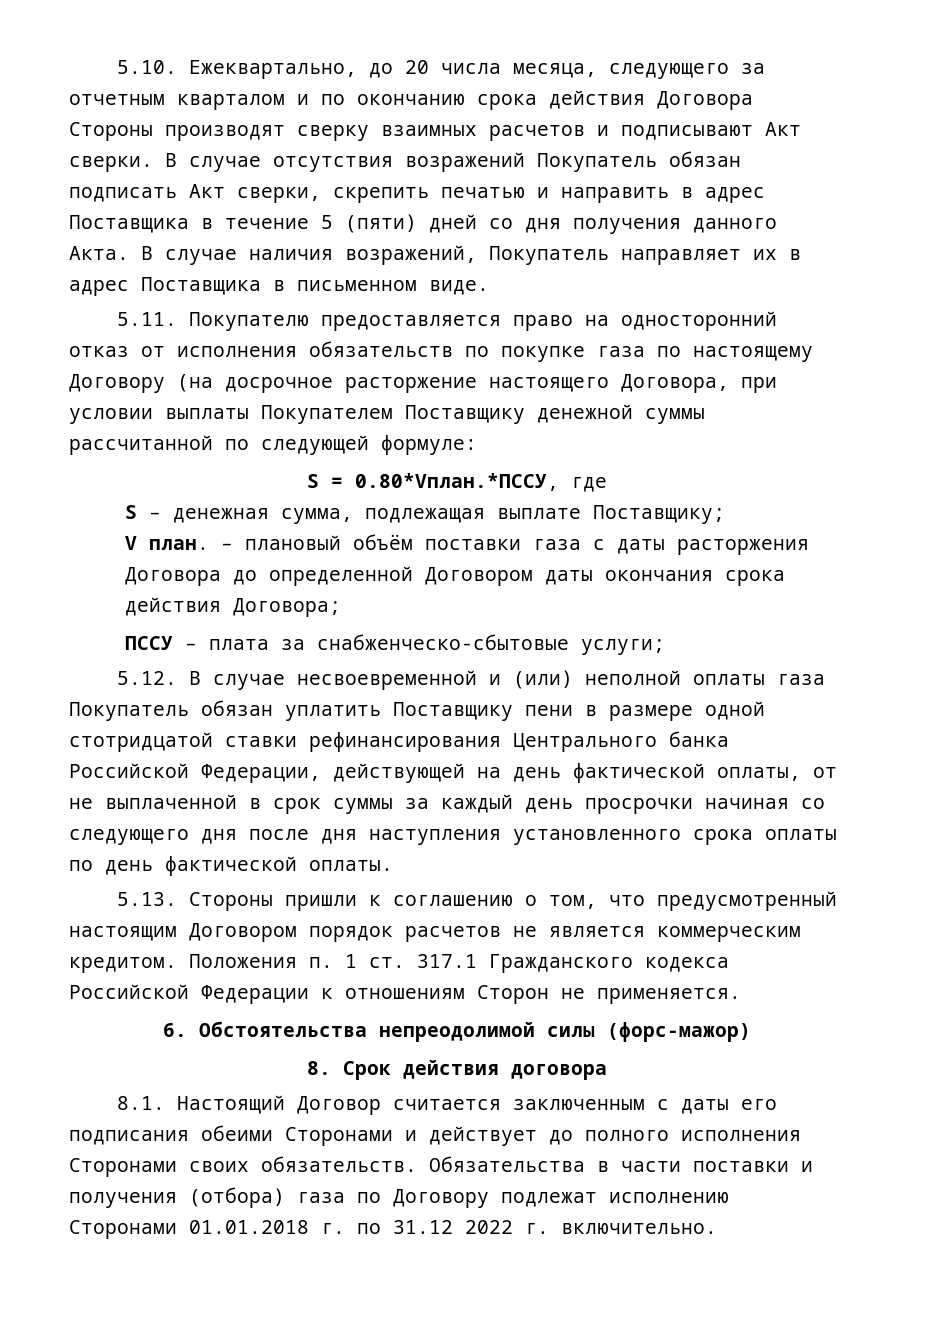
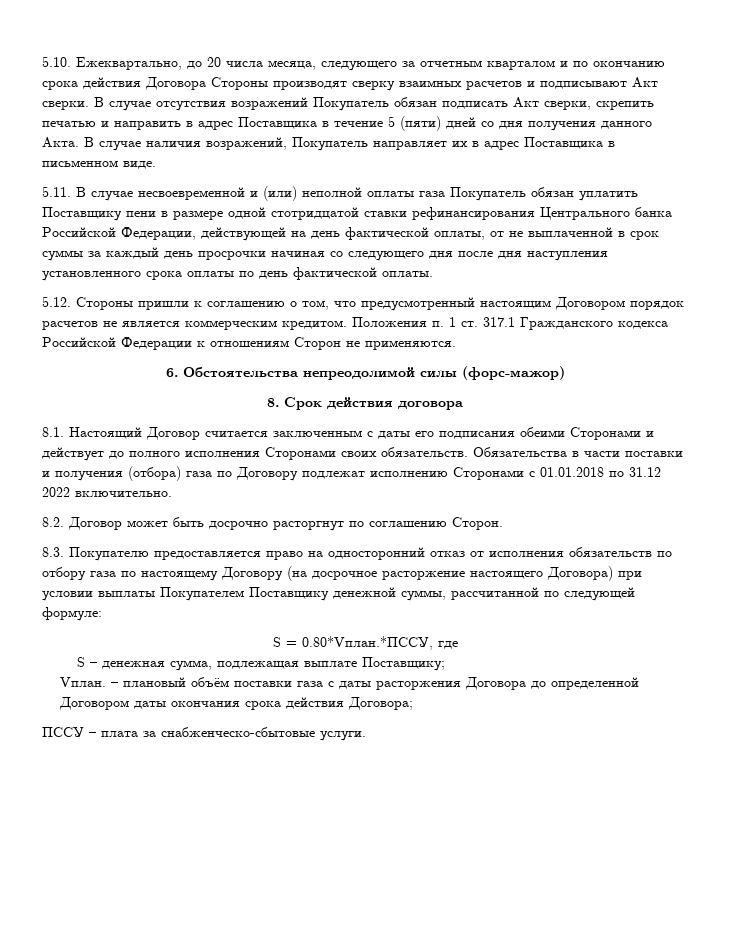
- 5.11. Покупателю предоставляется право на односторонний отказ от исполнения обязательств по покупке газа по настоящему Договору (на досрочное расторжение настоящего Договора, при условии выплаты Покупателем Поставщику денежной суммы рассчитанной по следующей формуле:
- S = 0.80*Vплан.*ПССУ, где
- S – денежная сумма, подлежащая выплате Поставщику;
- V план. – плановый объём поставки газа с даты расторжения Договора до определенной Договором даты окончания срока действия Договора;
- ПССУ – плата за снабженческо-сбытовые услуги;
- 5.12. В случае несвоевременной и (или) неполной оплаты газа Покупатель обязан уплатить Поставщику пени в размере одной стотридцатой ставки рефинансирования Центрального банка Российской Федерации, действующей на день фактической оплаты, от не выплаченной в срок суммы за каждый день просрочки начиная со следующего дня после дня наступления установленного срока оплаты по день фактической оплаты.
+ 5.11. В случае несвоевременной и (или) неполной оплаты газа Покупатель обязан уплатить Поставщику пени в размере одной стотридцатой ставки рефинансирования Центрального банка Российской Федерации, действующей на день фактической оплаты, от не выплаченной в срок суммы за каждый день просрочки начиная со следующего дня после дня наступления установленного срока оплаты по день фактической оплаты.
- 5.13. Стороны пришли к соглашению о том, что предусмотренный настоящим Договором порядок расчетов не является коммерческим кредитом.
+ 5.12. Стороны пришли к соглашению о том, что предусмотренный настоящим Договором порядок расчетов не является коммерческим кредитом.
- Положения п. 1 ст. 317.1 Гражданского кодекса Российской Федерации к отношениям Сторон не применяется.
+ Положения п. 1 ст. 317.1 Гражданского кодекса Российской Федерации к отношениям Сторон не применяются.
- Обязательства в части поставки и получения (отбора) газа по Договору подлежат исполнению Сторонами 01.01.2018 г. по 31.12 2022 г. включительно.
+ Обязательства в части поставки и получения (отбора) газа по Договору подлежат исполнению Сторонами с 01.01.2018 по 31.12 2022 включительно.
+ 8.2. Договор может быть досрочно расторгнут по соглашению Сторон.
+ 8.3. Покупателю предоставляется право на односторонний отказ от исполнения обязательств по отбору газа по настоящему Договору (на досрочное расторжение настоящего Договора) при условии выплаты Покупателем Поставщику денежной суммы, рассчитанной по следующей формуле:
+ S = 0.80*Vплан.*ПССУ, где
+ S – денежная сумма, подлежащая выплате Поставщику;
+ Vплан. – плановый объём поставки газа с даты расторжения Договора до определенной Договором даты окончания срока действия Договора;
+ ПССУ – плата за снабженческо-сбытовые услуги.

